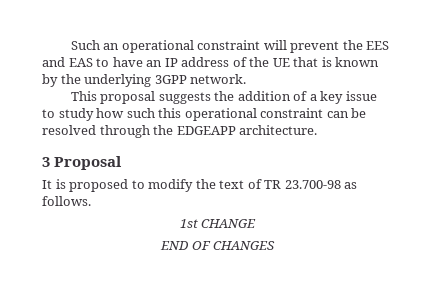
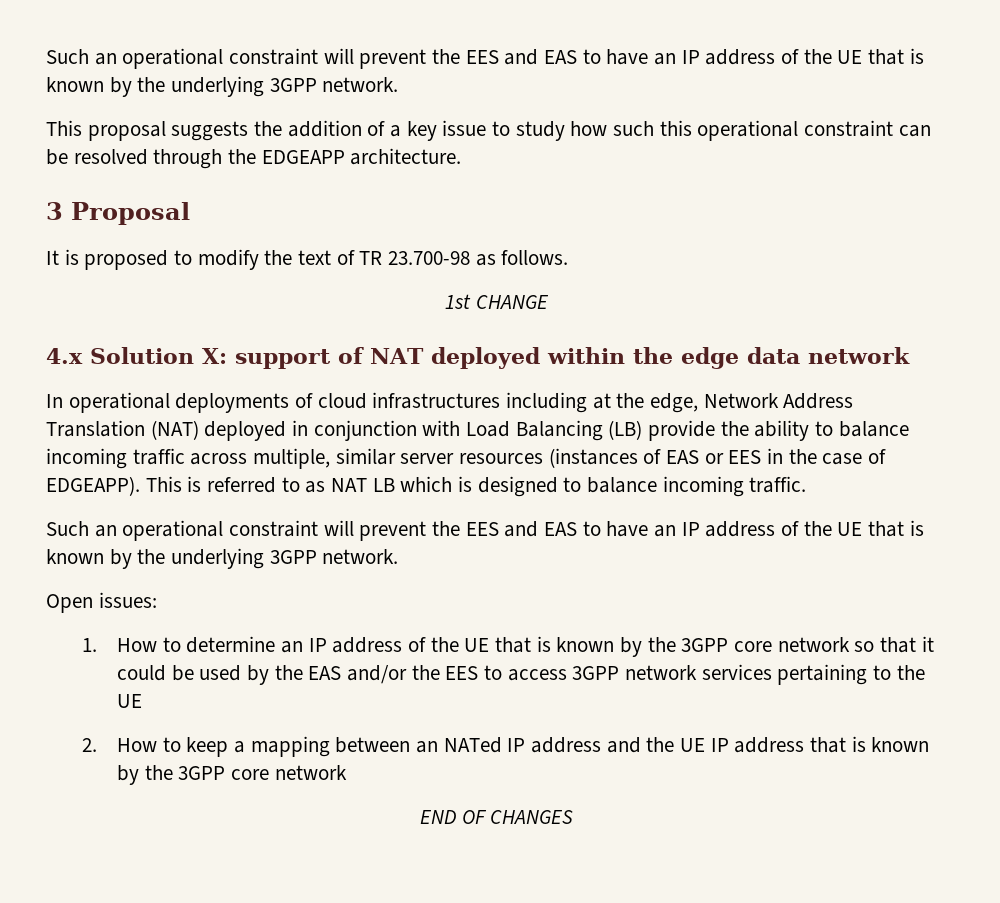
+ 4.x Solution X: support of NAT deployed within the edge data network
+ In operational deployments of cloud infrastructures including at the edge, Network Address Translation (NAT) deployed in conjunction with Load Balancing (LB) provide the ability to balance incoming traffic across multiple, similar server resources (instances of EAS or EES in the case of EDGEAPP). This is referred to as NAT LB which is designed to balance incoming traffic.
+ Such an operational constraint will prevent the EES and EAS to have an IP address of the UE that is known by the underlying 3GPP network.
+ Open issues:
+ 1. How to determine an IP address of the UE that is known by the 3GPP core network so that it could be used by the EAS and/or the EES to access 3GPP network services pertaining to the UE
+ 2. How to keep a mapping between an NATed IP address and the UE IP address that is known by the 3GPP core network

